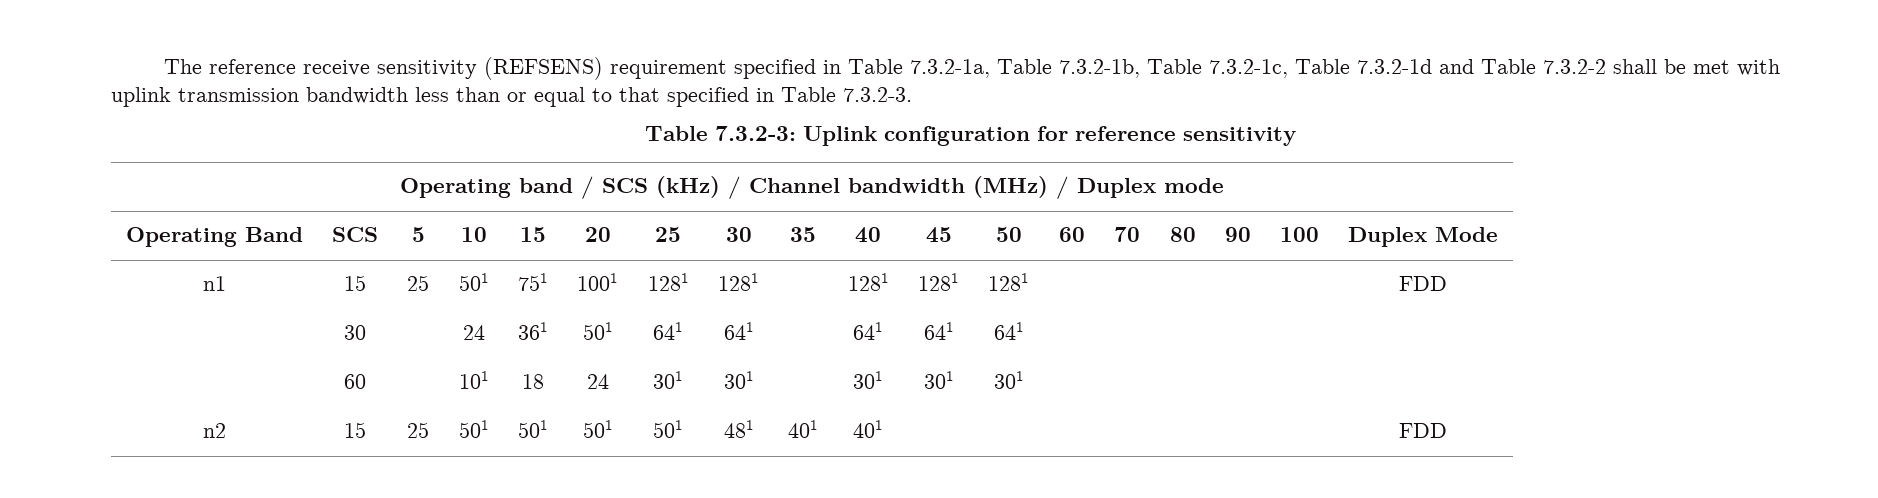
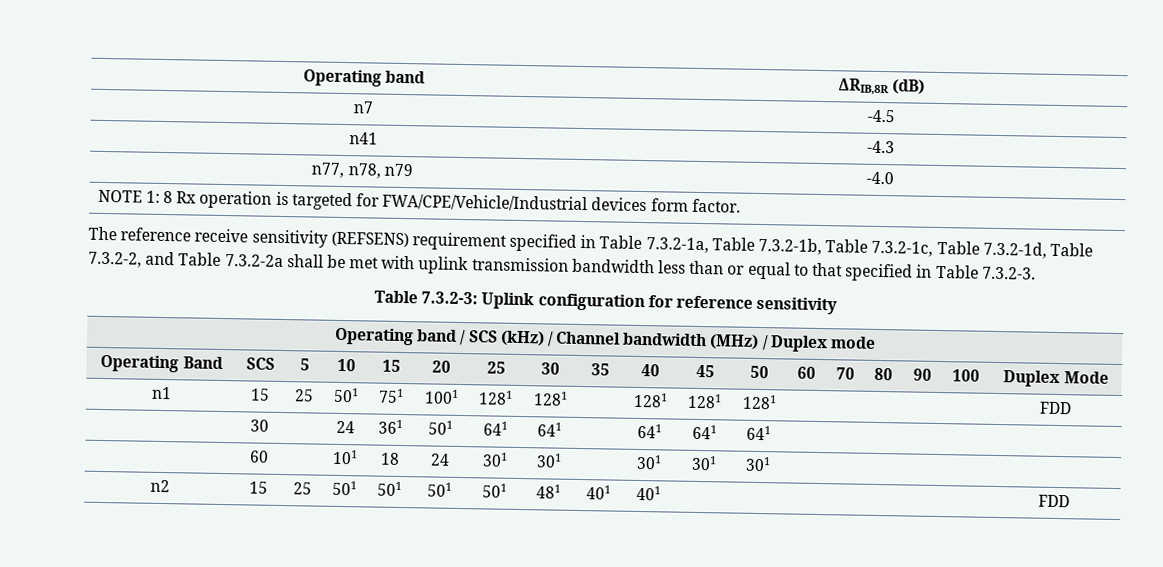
+ Operating band | ΔRIB,8R (dB)
+ n7 | -4.5
+ n41 | -4.3
+ n77, n78, n79 | -4.0
+ NOTE 1: 8 Rx operation is targeted for FWA/CPE/Vehicle/Industrial devices form factor.
- The reference receive sensitivity (REFSENS) requirement specified in Table 7.3.2-1a, Table 7.3.2-1b, Table 7.3.2-1c, Table 7.3.2-1d and Table 7.3.2-2 shall be met with uplink transmission bandwidth less than or equal to that specified in Table 7.3.2-3.
+ The reference receive sensitivity (REFSENS) requirement specified in Table 7.3.2-1a, Table 7.3.2-1b, Table 7.3.2-1c, Table 7.3.2-1d, Table 7.3.2-2, and Table 7.3.2-2a shall be met with uplink transmission bandwidth less than or equal to that specified in Table 7.3.2-3.

